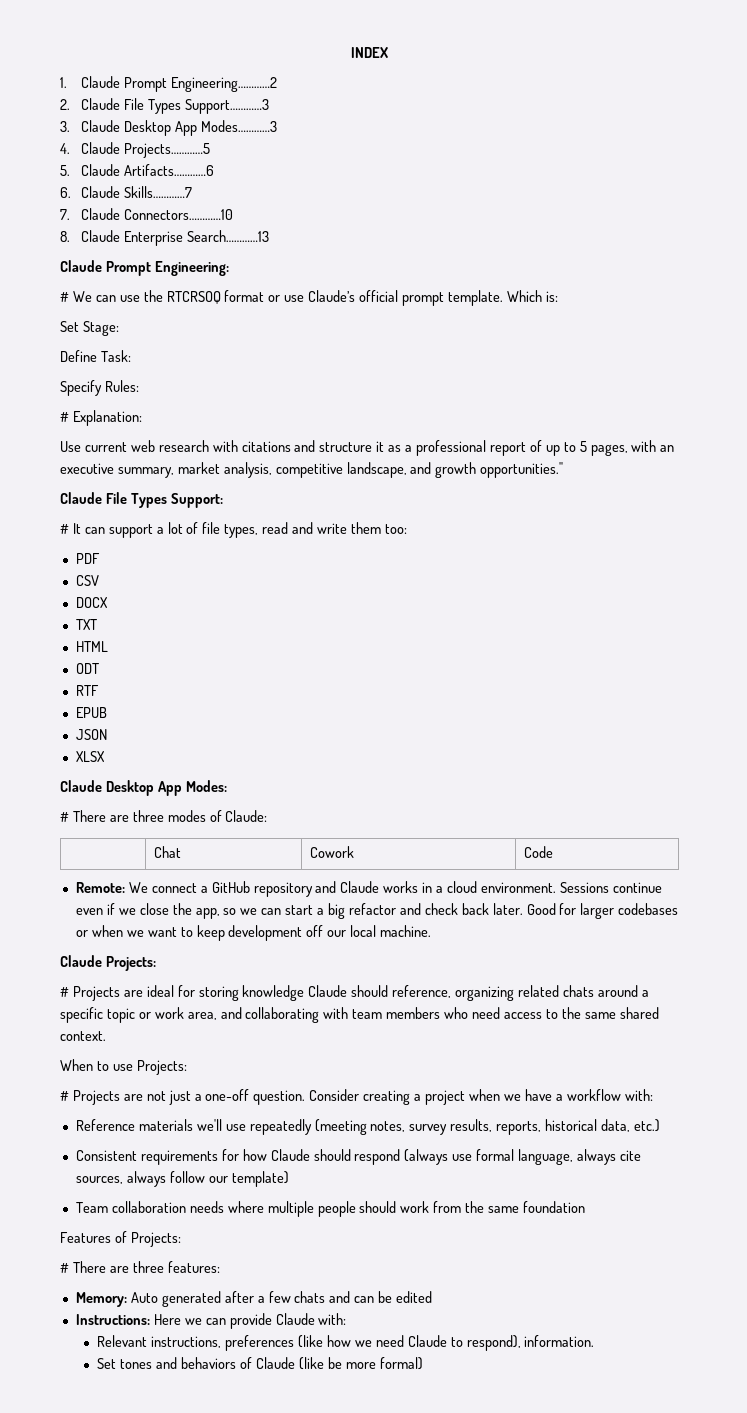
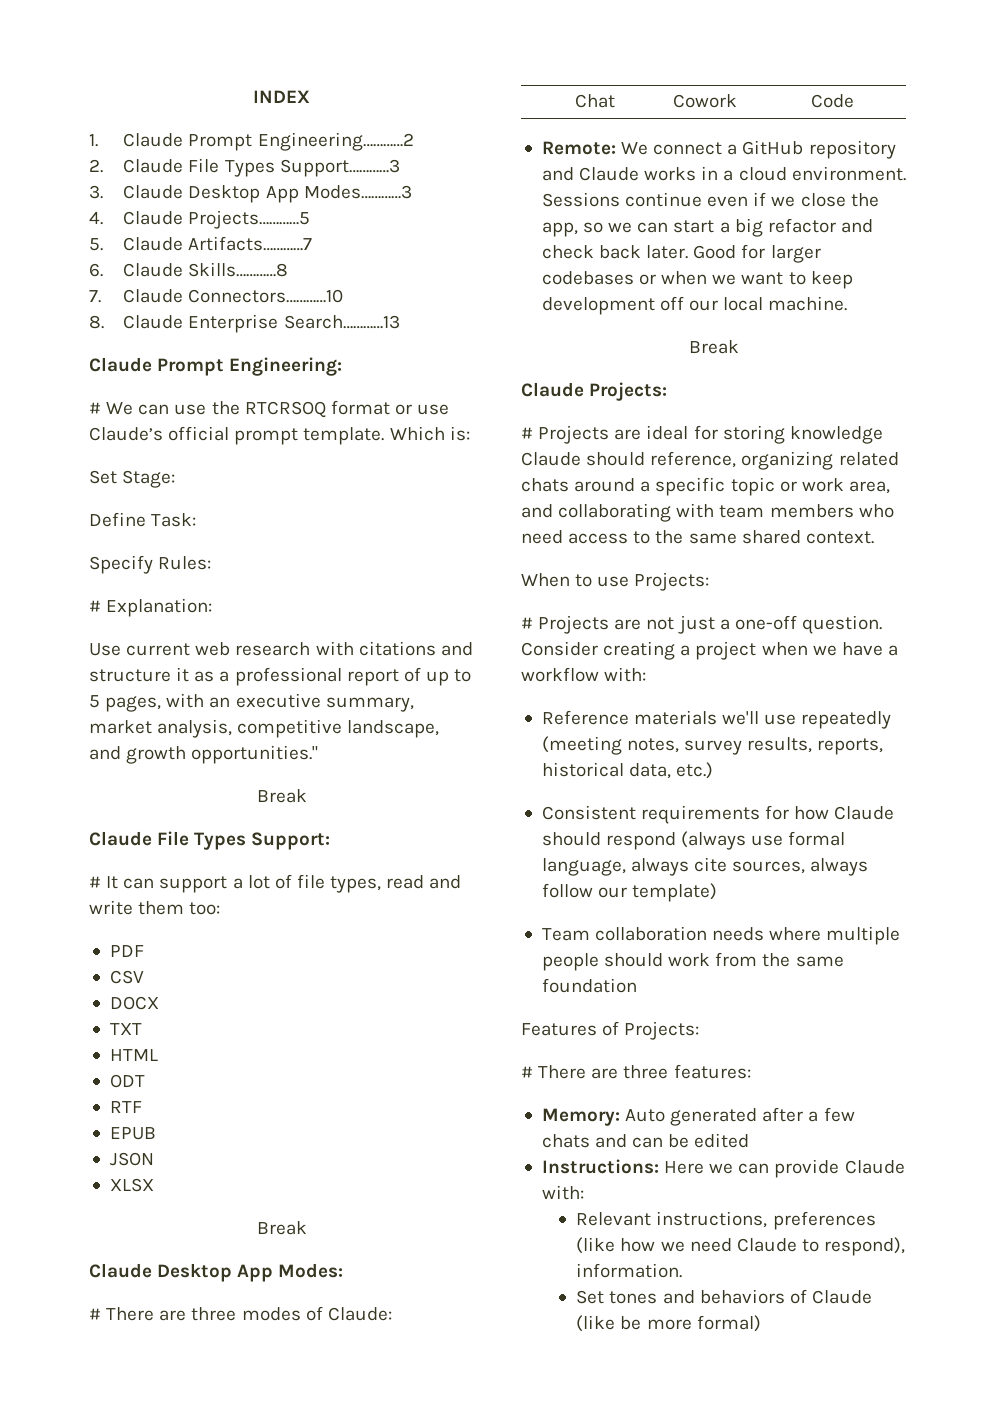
- 5. Claude Artifacts…………6
+ 5. Claude Artifacts…………7
- 6. Claude Skills…………7
+ 6. Claude Skills…………8
  Use current web research with citations and structure it as a professional report of up to 5 pages, with an executive summary, market analysis, competitive landscape, and growth opportunities."
+ Break
  XLSX
+ Break
  Good for larger codebases or when we want to keep development off our local machine.
+ Break

